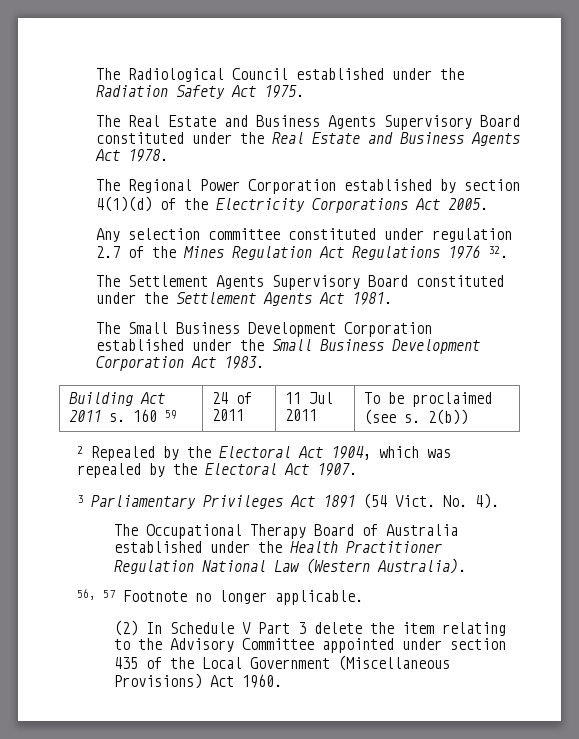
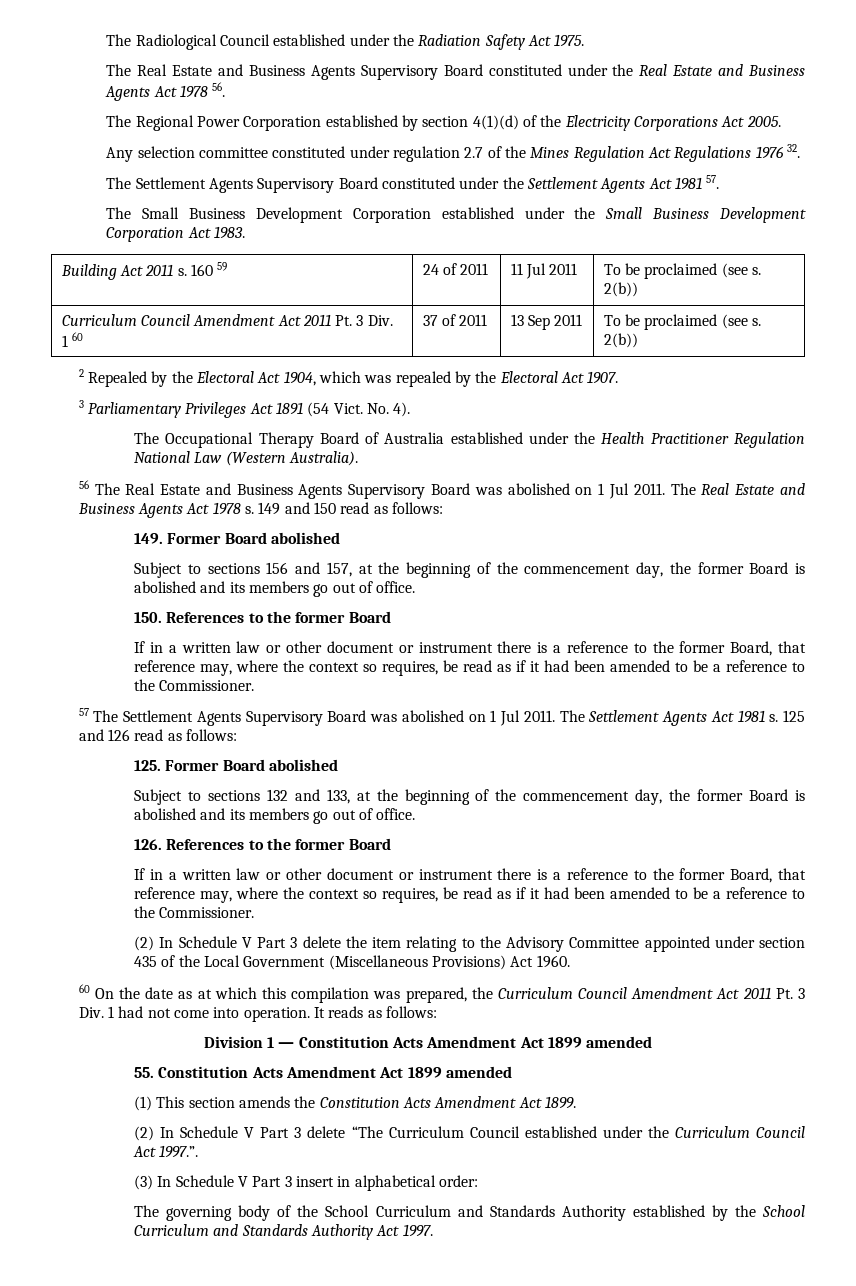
- The Real Estate and Business Agents Supervisory Board constituted under the Real Estate and Business Agents Act 1978.
+ The Real Estate and Business Agents Supervisory Board constituted under the Real Estate and Business Agents Act 1978 56.
- The Settlement Agents Supervisory Board constituted under the Settlement Agents Act 1981.
+ The Settlement Agents Supervisory Board constituted under the Settlement Agents Act 1981 57.
+ Curriculum Council Amendment Act 2011 Pt. 3 Div. 1 60 | 37 of 2011 | 13 Sep 2011 | To be proclaimed (see s. 2(b))
- 56, 57 Footnote no longer applicable.
+ 56 The Real Estate and Business Agents Supervisory Board was abolished on 1 Jul 2011. The Real Estate and Business Agents Act 1978 s. 149 and 150 read as follows:
+ 149. Former Board abolished
+ Subject to sections 156 and 157, at the beginning of the commencement day, the former Board is abolished and its members go out of office.
+ 150. References to the former Board
+ If in a written law or other document or instrument there is a reference to the former Board, that reference may, where the context so requires, be read as if it had been amended to be a reference to the Commissioner.
+ 57 The Settlement Agents Supervisory Board was abolished on 1 Jul 2011. The Settlement Agents Act 1981 s. 125 and 126 read as follows:
+ 125. Former Board abolished
+ Subject to sections 132 and 133, at the beginning of the commencement day, the former Board is abolished and its members go out of office.
+ 126. References to the former Board
+ If in a written law or other document or instrument there is a reference to the former Board, that reference may, where the context so requires, be read as if it had been amended to be a reference to the Commissioner.
+ 60 On the date as at which this compilation was prepared, the Curriculum Council Amendment Act 2011 Pt. 3 Div. 1 had not come into operation. It reads as follows:
+ Division 1 — Constitution Acts Amendment Act 1899 amended
+ 55. Constitution Acts Amendment Act 1899 amended
+ (1) This section amends the Constitution Acts Amendment Act 1899.
+ (2) In Schedule V Part 3 delete “The Curriculum Council established under the Curriculum Council Act 1997.”.
+ (3) In Schedule V Part 3 insert in alphabetical order:
+ The governing body of the School Curriculum and Standards Authority established by the School Curriculum and Standards Authority Act 1997.

